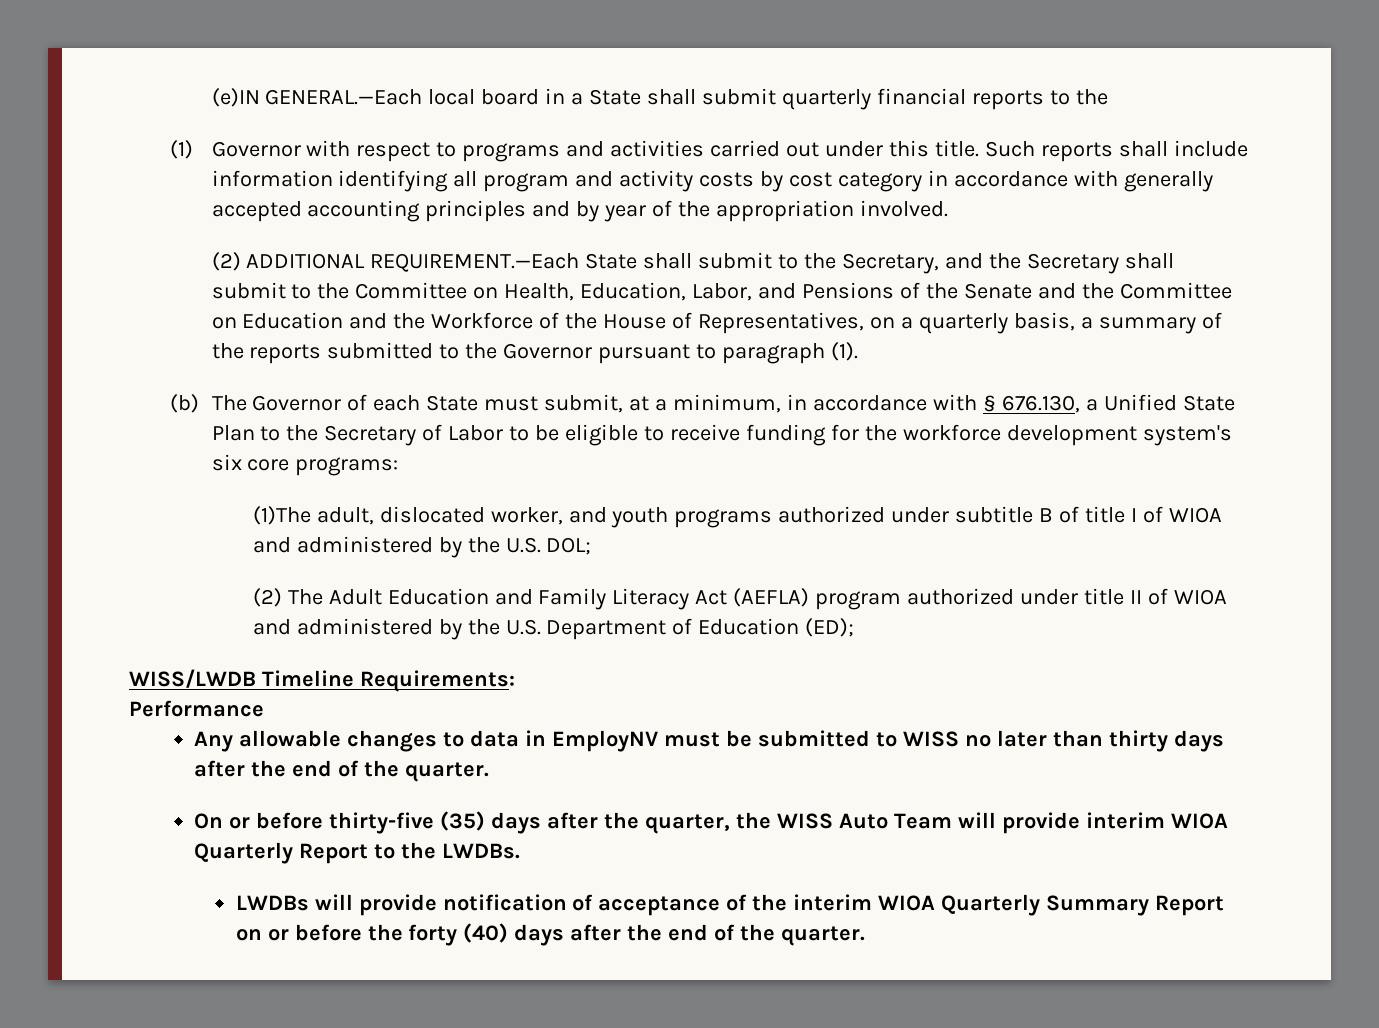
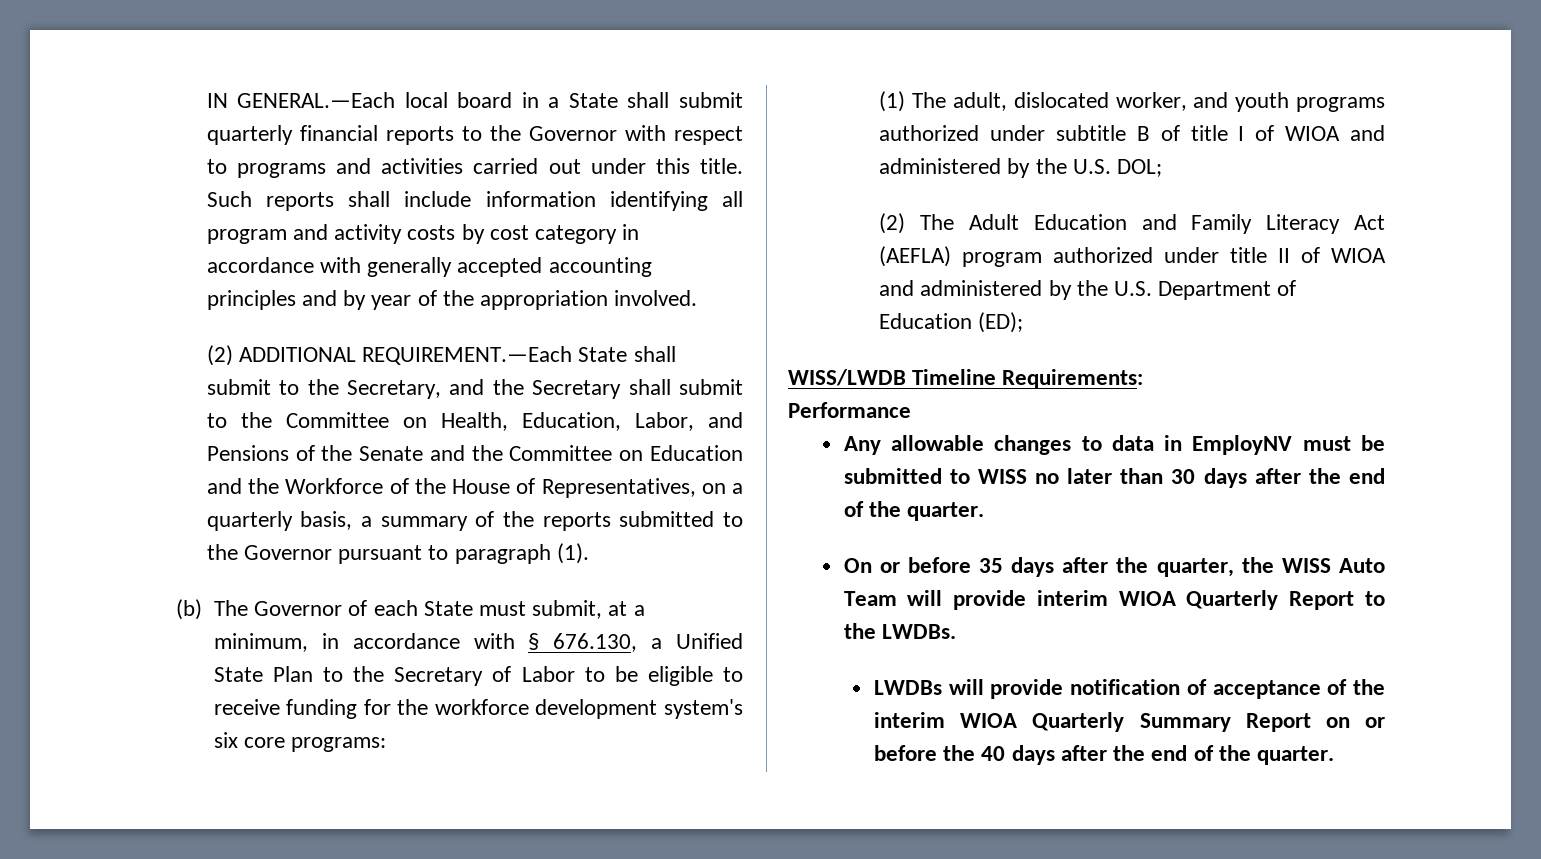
- (e)IN GENERAL.—Each local board in a State shall submit quarterly financial reports to the
- (1) Governor with respect to programs and activities carried out under this title.
+ IN GENERAL.—Each local board in a State shall submit quarterly financial reports to the Governor with respect to programs and activities carried out under this title.
- (1)The adult, dislocated worker, and youth programs authorized under subtitle B of title I of WIOA and administered by the U.S. DOL;
+ (1) The adult, dislocated worker, and youth programs authorized under subtitle B of title I of WIOA and administered by the U.S. DOL;
- Any allowable changes to data in EmployNV must be submitted to WISS no later than thirty days after the end of the quarter.
+ Any allowable changes to data in EmployNV must be submitted to WISS no later than 30 days after the end of the quarter.
- On or before thirty-five (35) days after the quarter, the WISS Auto Team will provide interim WIOA Quarterly Report to the LWDBs.
+ On or before 35 days after the quarter, the WISS Auto Team will provide interim WIOA Quarterly Report to the LWDBs.
- LWDBs will provide notification of acceptance of the interim WIOA Quarterly Summary Report on or before the forty (40) days after the end of the quarter.
+ LWDBs will provide notification of acceptance of the interim WIOA Quarterly Summary Report on or before the 40 days after the end of the quarter.

